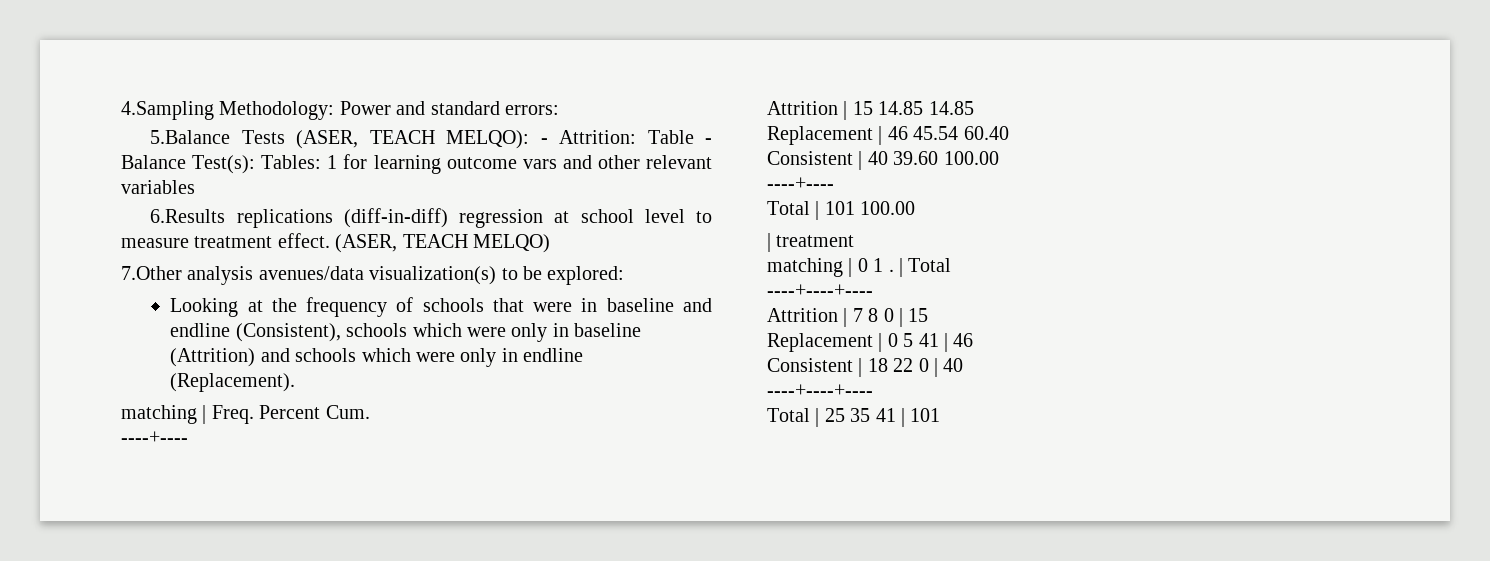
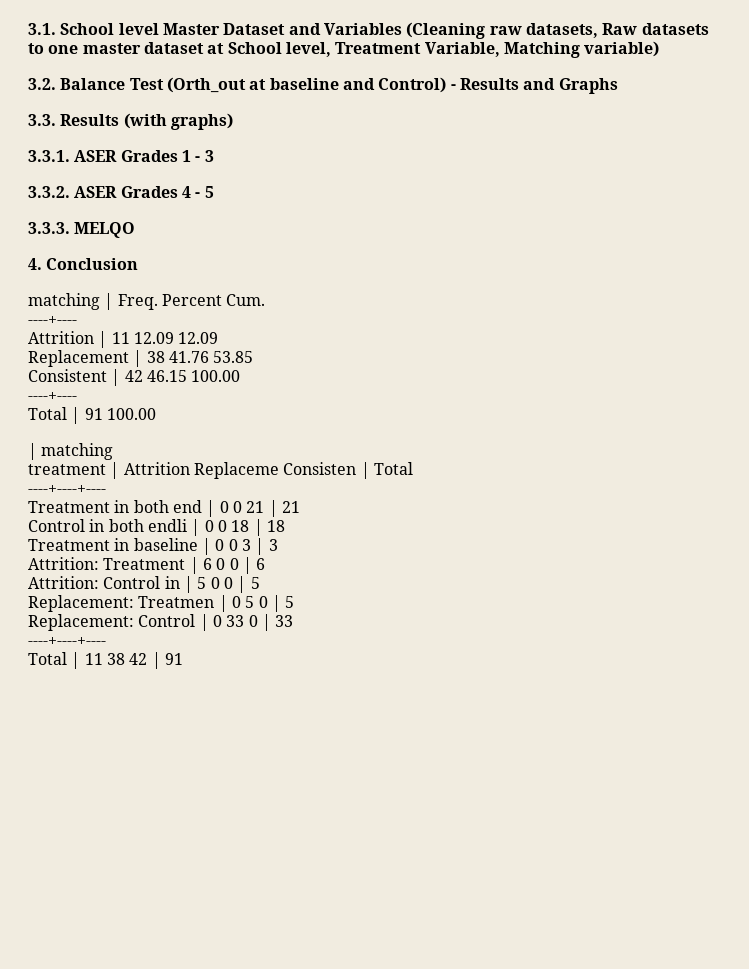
- 4.Sampling Methodology: Power and standard errors:
- 5.Balance Tests (ASER, TEACH MELQO): - Attrition: Table - Balance Test(s): Tables: 1 for learning outcome vars and other relevant variables
- 6.Results replications (diff-in-diff) regression at school level to measure treatment effect. (ASER, TEACH MELQO)
- 7.Other analysis avenues/data visualization(s) to be explored:
- Looking at the frequency of schools that were in baseline and endline (Consistent), schools which were only in baseline (Attrition) and schools which were only in endline (Replacement).
+ 3.1. School level Master Dataset and Variables (Cleaning raw datasets, Raw datasets to one master dataset at School level, Treatment Variable, Matching variable)
+ 3.2. Balance Test (Orth_out at baseline and Control) - Results and Graphs
+ 3.3. Results (with graphs)
+ 3.3.1. ASER Grades 1 - 3
+ 3.3.2. ASER Grades 4 - 5
+ 3.3.3. MELQO
+ 4. Conclusion
- Attrition | 15 14.85 14.85
- Replacement | 46 45.54 60.40
- Consistent | 40 39.60 100.00
+ Attrition | 11 12.09 12.09
+ Replacement | 38 41.76 53.85
+ Consistent | 42 46.15 100.00
- Total | 101 100.00
+ Total | 91 100.00
- | treatment
- matching | 0 1 . | Total
+ | matching
+ treatment | Attrition Replaceme Consisten | Total
  ----+----+----
- Attrition | 7 8 0 | 15
- Replacement | 0 5 41 | 46
- Consistent | 18 22 0 | 40
+ Treatment in both end | 0 0 21 | 21
+ Control in both endli | 0 0 18 | 18
+ Treatment in baseline | 0 0 3 | 3
+ Attrition: Treatment | 6 0 0 | 6
+ Attrition: Control in | 5 0 0 | 5
+ Replacement: Treatmen | 0 5 0 | 5
+ Replacement: Control | 0 33 0 | 33
  ----+----+----
- Total | 25 35 41 | 101
+ Total | 11 38 42 | 91

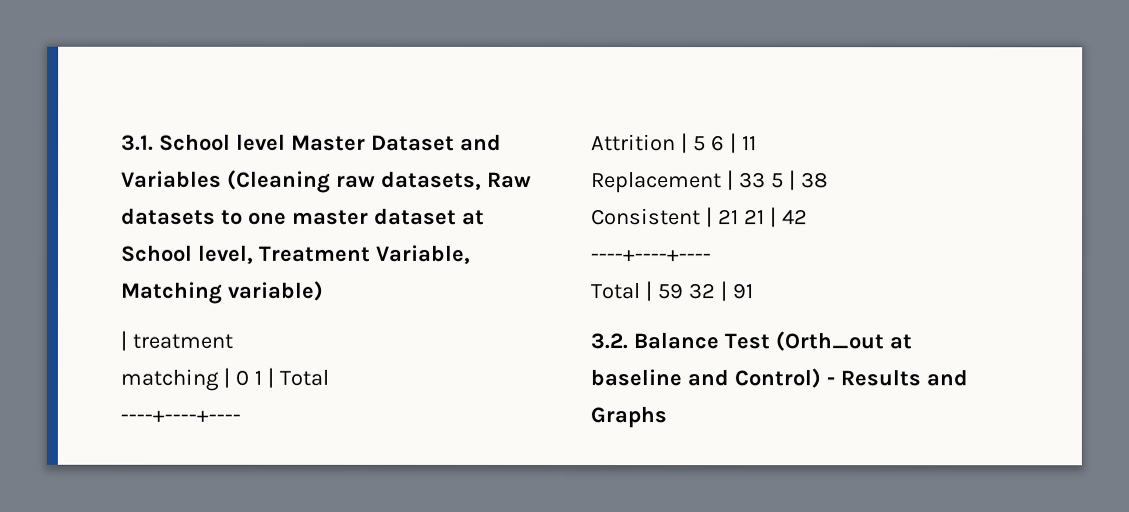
+ | treatment
+ matching | 0 1 | Total
+ ----+----+----
+ Attrition | 5 6 | 11
+ Replacement | 33 5 | 38
+ Consistent | 21 21 | 42
+ ----+----+----
+ Total | 59 32 | 91
- 3.3. Results (with graphs)
- 3.3.1. ASER Grades 1 - 3
- 3.3.2. ASER Grades 4 - 5
- 3.3.3. MELQO
- 4. Conclusion
- matching | Freq. Percent Cum.
- ----+----
- Attrition | 11 12.09 12.09
- Replacement | 38 41.76 53.85
- Consistent | 42 46.15 100.00
- ----+----
- Total | 91 100.00
- | matching
- treatment | Attrition Replaceme Consisten | Total
- ----+----+----
- Treatment in both end | 0 0 21 | 21
- Control in both endli | 0 0 18 | 18
- Treatment in baseline | 0 0 3 | 3
- Attrition: Treatment | 6 0 0 | 6
- Attrition: Control in | 5 0 0 | 5
- Replacement: Treatmen | 0 5 0 | 5
- Replacement: Control | 0 33 0 | 33
- ----+----+----
- Total | 11 38 42 | 91

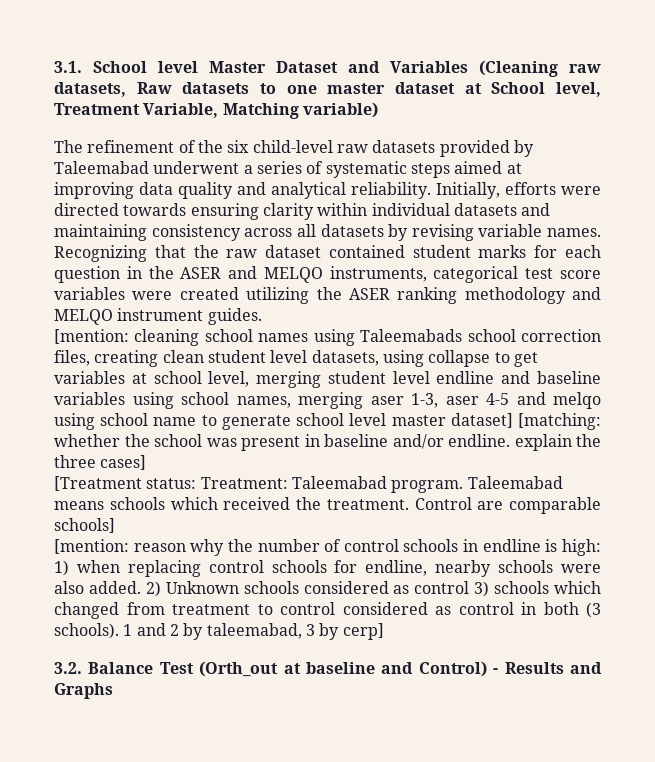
- | treatment
- matching | 0 1 | Total
- ----+----+----
- Attrition | 5 6 | 11
- Replacement | 33 5 | 38
- Consistent | 21 21 | 42
- ----+----+----
- Total | 59 32 | 91
+ The refinement of the six child-level raw datasets provided by Taleemabad underwent a series of systematic steps aimed at improving data quality and analytical reliability. Initially, efforts were directed towards ensuring clarity within individual datasets and maintaining consistency across all datasets by revising variable names. Recognizing that the raw dataset contained student marks for each question in the ASER and MELQO instruments, categorical test score variables were created utilizing the ASER ranking methodology and MELQO instrument guides.
+ [mention: cleaning school names using Taleemabads school correction files, creating clean student level datasets, using collapse to get variables at school level, merging student level endline and baseline variables using school names, merging aser 1-3, aser 4-5 and melqo using school name to generate school level master dataset] [matching: whether the school was present in baseline and/or endline. explain the three cases]
+ [Treatment status: Treatment: Taleemabad program. Taleemabad means schools which received the treatment. Control are comparable schools]
+ [mention: reason why the number of control schools in endline is high: 1) when replacing control schools for endline, nearby schools were also added. 2) Unknown schools considered as control 3) schools which changed from treatment to control considered as control in both (3 schools). 1 and 2 by taleemabad, 3 by cerp]

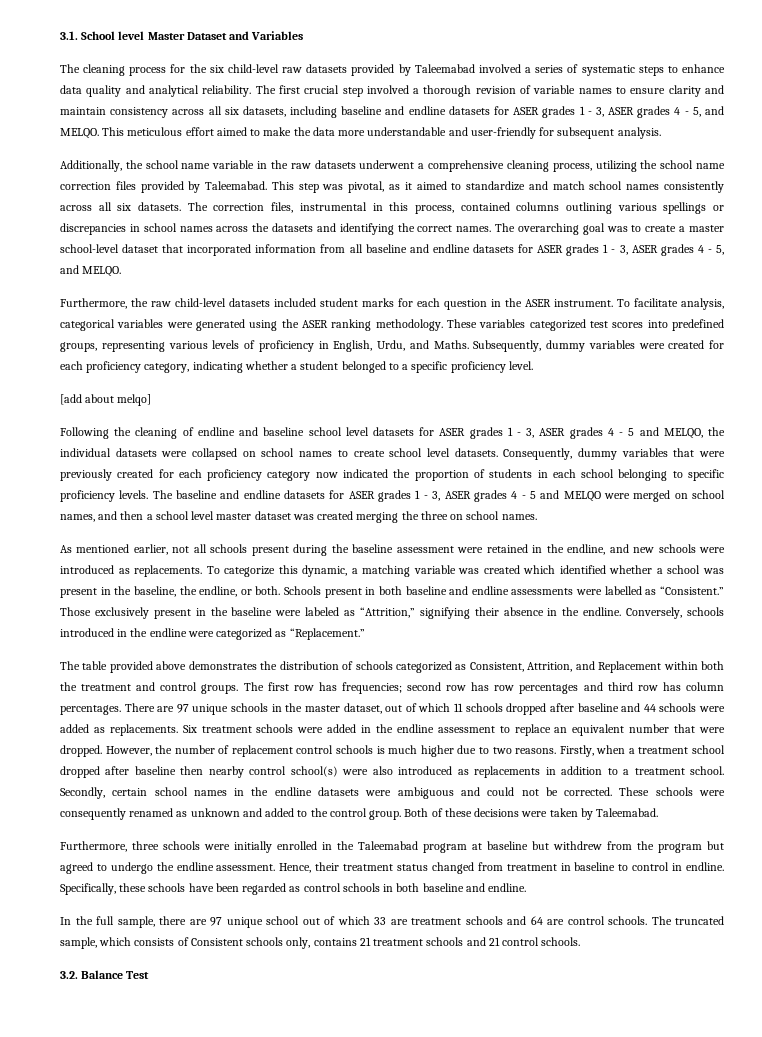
- 3.1. School level Master Dataset and Variables (Cleaning raw datasets, Raw datasets to one master dataset at School level, Treatment Variable, Matching variable)
- The refinement of the six child-level raw datasets provided by Taleemabad underwent a series of systematic steps aimed at improving data quality and analytical reliability.
+ 3.1. School level Master Dataset and Variables
+ The cleaning process for the six child-level raw datasets provided by Taleemabad involved a series of systematic steps to enhance data quality and analytical reliability.
- Initially, efforts were directed towards ensuring clarity within individual datasets and maintaining consistency across all datasets by revising variable names. Recognizing that the raw dataset contained student marks for each question in the ASER and MELQO instruments, categorical test score variables were created utilizing the ASER ranking methodology and MELQO instrument guides.
- [mention: cleaning school names using Taleemabads school correction files, creating clean student level datasets, using collapse to get variables at school level, merging student level endline and baseline variables using school names, merging aser 1-3, aser 4-5 and melqo using school name to generate school level master dataset] [matching: whether the school was present in baseline and/or endline. explain the three cases]
- [Treatment status: Treatment: Taleemabad program. Taleemabad means schools which received the treatment. Control are comparable schools]
- [mention: reason why the number of control schools in endline is high: 1) when replacing control schools for endline, nearby schools were also added. 2) Unknown schools considered as control 3) schools which changed from treatment to control considered as control in both (3 schools). 1 and 2 by taleemabad, 3 by cerp]
- 3.2. Balance Test (Orth_out at baseline and Control) - Results and Graphs
+ The first crucial step involved a thorough revision of variable names to ensure clarity and maintain consistency across all six datasets, including baseline and endline datasets for ASER grades 1 - 3, ASER grades 4 - 5, and MELQO. This meticulous effort aimed to make the data more understandable and user-friendly for subsequent analysis.
+ Additionally, the school name variable in the raw datasets underwent a comprehensive cleaning process, utilizing the school name correction files provided by Taleemabad. This step was pivotal, as it aimed to standardize and match school names consistently across all six datasets. The correction files, instrumental in this process, contained columns outlining various spellings or discrepancies in school names across the datasets and identifying the correct names. The overarching goal was to create a master school-level dataset that incorporated information from all baseline and endline datasets for ASER grades 1 - 3, ASER grades 4 - 5, and MELQO.
+ Furthermore, the raw child-level datasets included student marks for each question in the ASER instrument. To facilitate analysis, categorical variables were generated using the ASER ranking methodology. These variables categorized test scores into predefined groups, representing various levels of proficiency in English, Urdu, and Maths. Subsequently, dummy variables were created for each proficiency category, indicating whether a student belonged to a specific proficiency level.
+ [add about melqo]
+ Following the cleaning of endline and baseline school level datasets for ASER grades 1 - 3, ASER grades 4 - 5 and MELQO, the individual datasets were collapsed on school names to create school level datasets. Consequently, dummy variables that were previously created for each proficiency category now indicated the proportion of students in each school belonging to specific proficiency levels. The baseline and endline datasets for ASER grades 1 - 3, ASER grades 4 - 5 and MELQO were merged on school names, and then a school level master dataset was created merging the three on school names.
+ As mentioned earlier, not all schools present during the baseline assessment were retained in the endline, and new schools were introduced as replacements. To categorize this dynamic, a matching variable was created which identified whether a school was present in the baseline, the endline, or both. Schools present in both baseline and endline assessments were labelled as “Consistent.” Those exclusively present in the baseline were labeled as “Attrition,” signifying their absence in the endline. Conversely, schools introduced in the endline were categorized as “Replacement.”
+ The table provided above demonstrates the distribution of schools categorized as Consistent, Attrition, and Replacement within both the treatment and control groups. The first row has frequencies; second row has row percentages and third row has column percentages. There are 97 unique schools in the master dataset, out of which 11 schools dropped after baseline and 44 schools were added as replacements. Six treatment schools were added in the endline assessment to replace an equivalent number that were dropped. However, the number of replacement control schools is much higher due to two reasons. Firstly, when a treatment school dropped after baseline then nearby control school(s) were also introduced as replacements in addition to a treatment school. Secondly, certain school names in the endline datasets were ambiguous and could not be corrected. These schools were consequently renamed as unknown and added to the control group. Both of these decisions were taken by Taleemabad.
+ Furthermore, three schools were initially enrolled in the Taleemabad program at baseline but withdrew from the program but agreed to undergo the endline assessment. Hence, their treatment status changed from treatment in baseline to control in endline. Specifically, these schools have been regarded as control schools in both baseline and endline.
+ In the full sample, there are 97 unique school out of which 33 are treatment schools and 64 are control schools. The truncated sample, which consists of Consistent schools only, contains 21 treatment schools and 21 control schools.
+ 3.2. Balance Test

